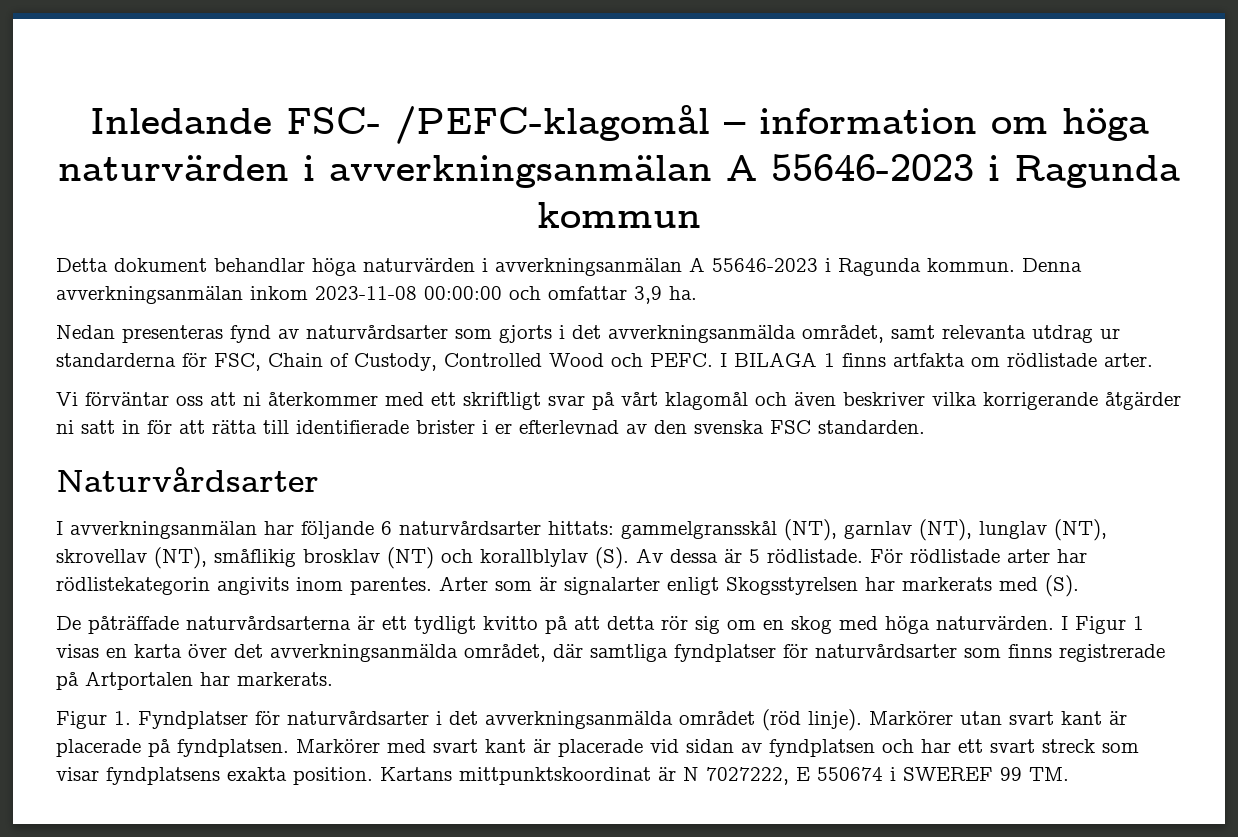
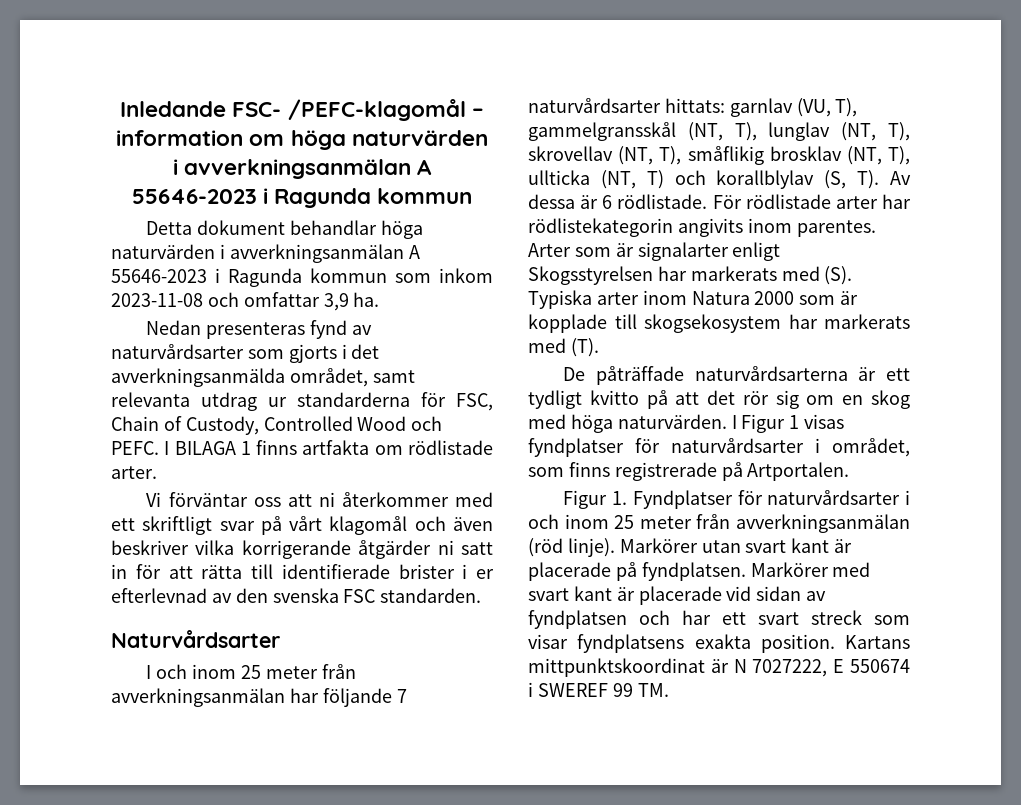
- Detta dokument behandlar höga naturvärden i avverkningsanmälan A 55646-2023 i Ragunda kommun. Denna avverkningsanmälan inkom 2023-11-08 00:00:00 och omfattar 3,9 ha.
+ Detta dokument behandlar höga naturvärden i avverkningsanmälan A 55646-2023 i Ragunda kommun som inkom 2023-11-08 och omfattar 3,9 ha.
- I avverkningsanmälan har följande 6 naturvårdsarter hittats: gammelgransskål (NT), garnlav (NT), lunglav (NT), skrovellav (NT), småflikig brosklav (NT) och korallblylav (S). Av dessa är 5 rödlistade.
+ I och inom 25 meter från avverkningsanmälan har följande 7 naturvårdsarter hittats: garnlav (VU, T), gammelgransskål (NT, T), lunglav (NT, T), skrovellav (NT, T), småflikig brosklav (NT, T), ullticka (NT, T) och korallblylav (S, T). Av dessa är 6 rödlistade.
- Arter som är signalarter enligt Skogsstyrelsen har markerats med (S).
+ Arter som är signalarter enligt Skogsstyrelsen har markerats med (S). Typiska arter inom Natura 2000 som är kopplade till skogsekosystem har markerats med (T).
- De påträffade naturvårdsarterna är ett tydligt kvitto på att detta rör sig om en skog med höga naturvärden.
+ De påträffade naturvårdsarterna är ett tydligt kvitto på att det rör sig om en skog med höga naturvärden.
- I Figur 1 visas en karta över det avverkningsanmälda området, där samtliga fyndplatser för naturvårdsarter som finns registrerade på Artportalen har markerats.
+ I Figur 1 visas fyndplatser för naturvårdsarter i området, som finns registrerade på Artportalen.
- Figur 1. Fyndplatser för naturvårdsarter i det avverkningsanmälda området (röd linje).
+ Figur 1. Fyndplatser för naturvårdsarter i och inom 25 meter från avverkningsanmälan (röd linje).

